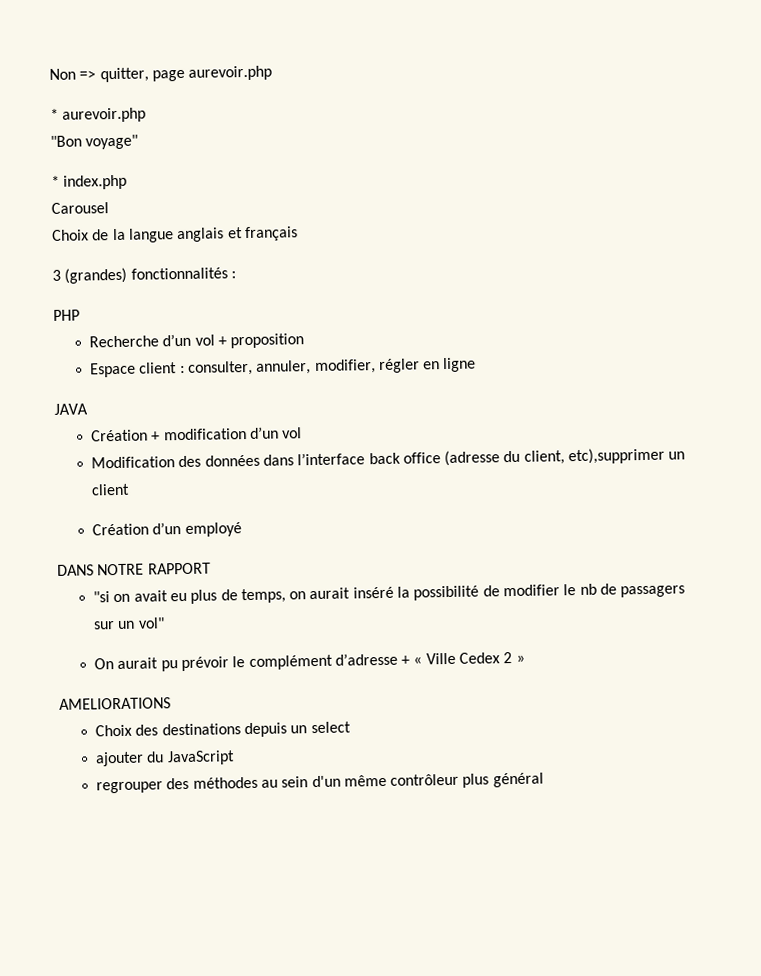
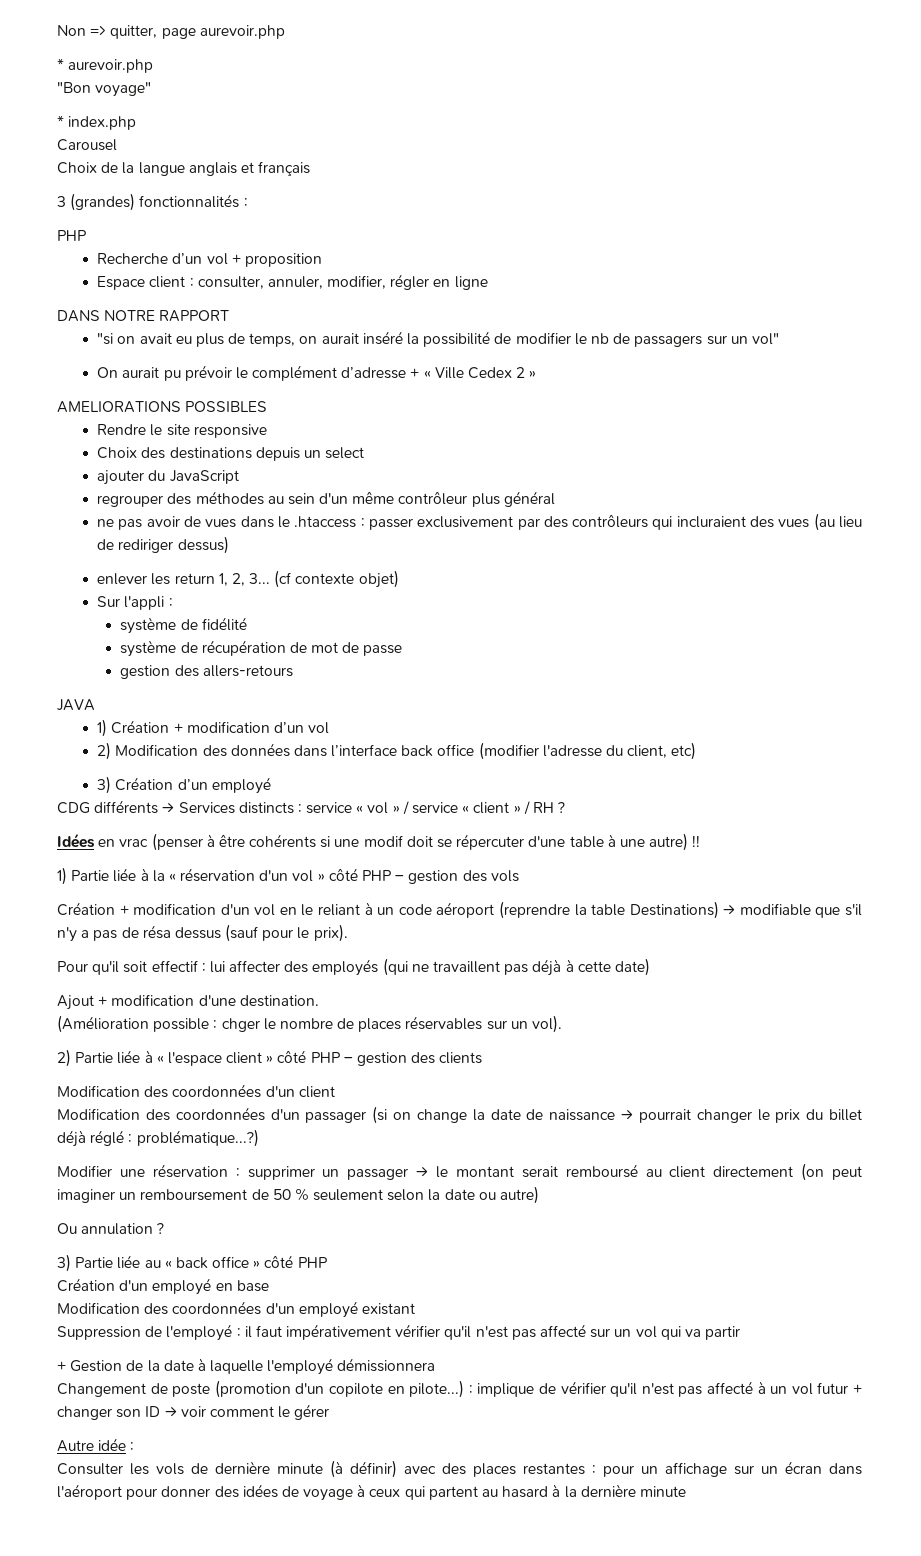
- JAVA
- Création + modification d’un vol
- Modification des données dans l’interface back office (adresse du client, etc),supprimer un client
- Création d’un employé
- AMELIORATIONS
+ AMELIORATIONS POSSIBLES
+ Rendre le site responsive
+ ne pas avoir de vues dans le .htaccess : passer exclusivement par des contrôleurs qui incluraient des vues (au lieu de rediriger dessus)
+ enlever les return 1, 2, 3... (cf contexte objet)
+ Sur l'appli :
+ système de fidélité
+ système de récupération de mot de passe
+ gestion des allers-retours
+ JAVA
+ 1) Création + modification d’un vol
+ 2) Modification des données dans l’interface back office (modifier l'adresse du client, etc)
+ 3) Création d’un employé
+ CDG différents → Services distincts : service « vol » / service « client » / RH ?
+ Idées en vrac (penser à être cohérents si une modif doit se répercuter d'une table à une autre) !!
+ 1) Partie liée à la « réservation d'un vol » côté PHP – gestion des vols
+ Création + modification d'un vol en le reliant à un code aéroport (reprendre la table Destinations) → modifiable que s'il n'y a pas de résa dessus (sauf pour le prix).
+ Pour qu'il soit effectif : lui affecter des employés (qui ne travaillent pas déjà à cette date)
+ Ajout + modification d'une destination.
+ (Amélioration possible : chger le nombre de places réservables sur un vol).
+ 2) Partie liée à « l'espace client » côté PHP – gestion des clients
+ Modification des coordonnées d'un client
+ Modification des coordonnées d'un passager (si on change la date de naissance → pourrait changer le prix du billet déjà réglé : problématique...?)
+ Modifier une réservation : supprimer un passager → le montant serait remboursé au client directement (on peut imaginer un remboursement de 50 % seulement selon la date ou autre)
+ Ou annulation ?
+ 3) Partie liée au « back office » côté PHP
+ Création d'un employé en base
+ Modification des coordonnées d'un employé existant
+ Suppression de l'employé : il faut impérativement vérifier qu'il n'est pas affecté sur un vol qui va partir
+ + Gestion de la date à laquelle l'employé démissionnera
+ Changement de poste (promotion d'un copilote en pilote...) : implique de vérifier qu'il n'est pas affecté à un vol futur + changer son ID → voir comment le gérer
+ Autre idée :
+ Consulter les vols de dernière minute (à définir) avec des places restantes : pour un affichage sur un écran dans l'aéroport pour donner des idées de voyage à ceux qui partent au hasard à la dernière minute

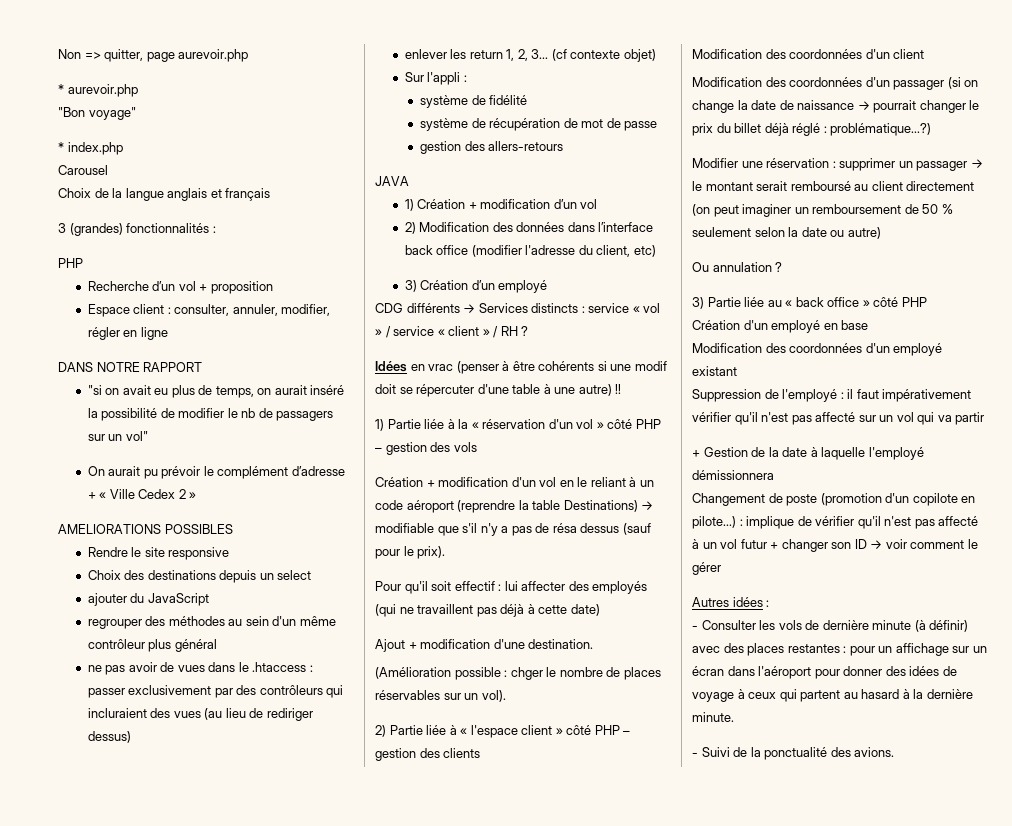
- Autre idée :
- Consulter les vols de dernière minute (à définir) avec des places restantes : pour un affichage sur un écran dans l'aéroport pour donner des idées de voyage à ceux qui partent au hasard à la dernière minute
+ Autres idées :
+ - Consulter les vols de dernière minute (à définir) avec des places restantes : pour un affichage sur un écran dans l'aéroport pour donner des idées de voyage à ceux qui partent au hasard à la dernière minute.
+ - Suivi de la ponctualité des avions.

